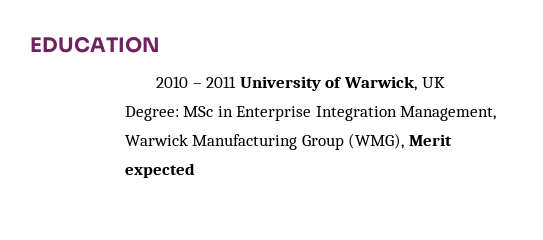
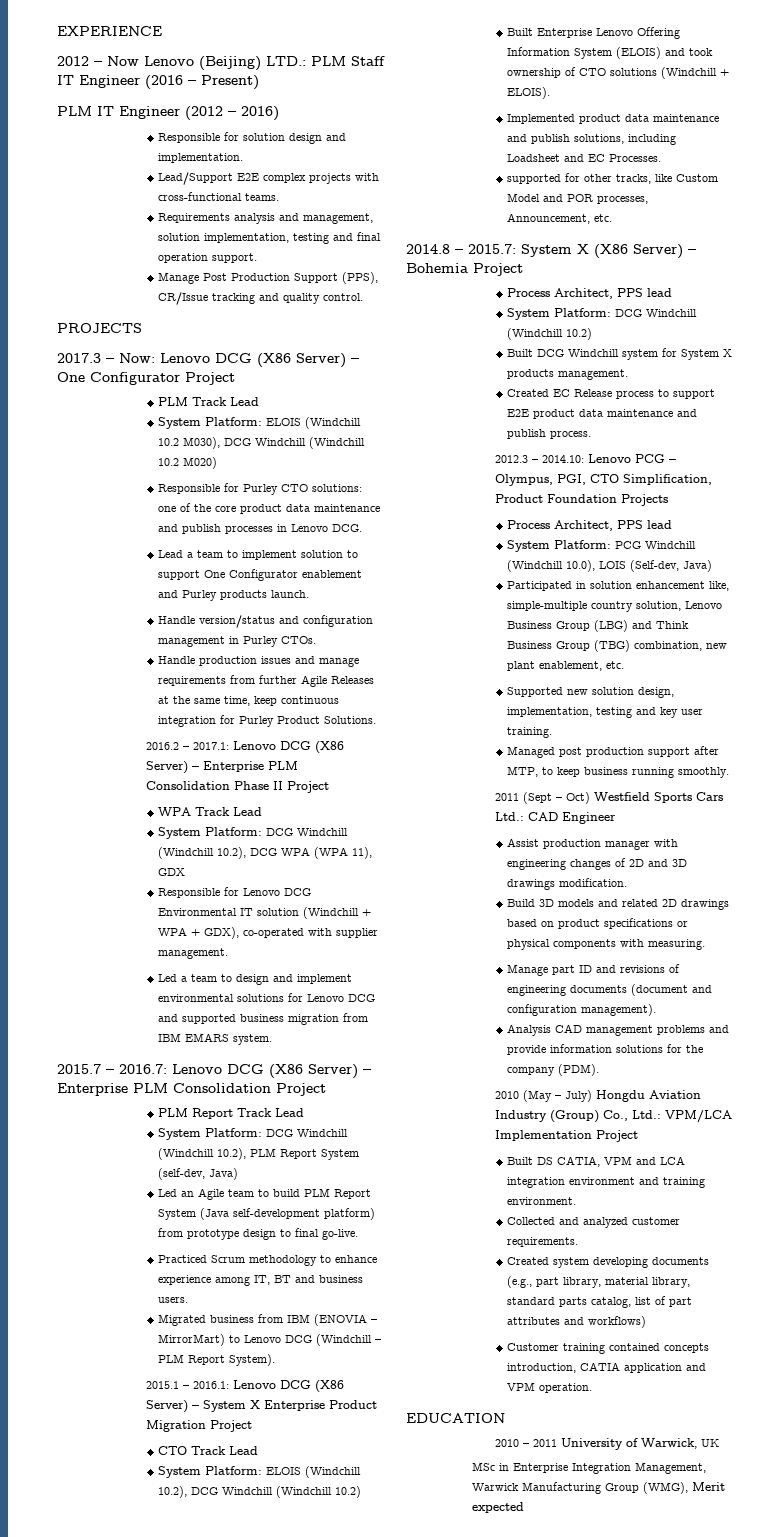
+ EXPERIENCE
+ 2012 – Now Lenovo (Beijing) LTD.: PLM Staff IT Engineer (2016 – Present)
+ PLM IT Engineer (2012 – 2016)
+ Responsible for solution design and implementation.
+ Lead/Support E2E complex projects with cross-functional teams.
+ Requirements analysis and management, solution implementation, testing and final operation support.
+ Manage Post Production Support (PPS), CR/Issue tracking and quality control.
+ PROJECTS
+ 2017.3 – Now: Lenovo DCG (X86 Server) – One Configurator Project
+ PLM Track Lead
+ System Platform: ELOIS (Windchill 10.2 M030), DCG Windchill (Windchill 10.2 M020)
+ Responsible for Purley CTO solutions: one of the core product data maintenance and publish processes in Lenovo DCG.
+ Lead a team to implement solution to support One Configurator enablement and Purley products launch.
+ Handle version/status and configuration management in Purley CTOs.
+ Handle production issues and manage requirements from further Agile Releases at the same time, keep continuous integration for Purley Product Solutions.
+ 2016.2 – 2017.1: Lenovo DCG (X86 Server) – Enterprise PLM Consolidation Phase II Project
+ WPA Track Lead
+ System Platform: DCG Windchill (Windchill 10.2), DCG WPA (WPA 11), GDX
+ Responsible for Lenovo DCG Environmental IT solution (Windchill + WPA + GDX), co-operated with supplier management.
+ Led a team to design and implement environmental solutions for Lenovo DCG and supported business migration from IBM EMARS system.
+ 2015.7 – 2016.7: Lenovo DCG (X86 Server) – Enterprise PLM Consolidation Project
+ PLM Report Track Lead
+ System Platform: DCG Windchill (Windchill 10.2), PLM Report System (self-dev, Java)
+ Led an Agile team to build PLM Report System (Java self-development platform) from prototype design to final go-live.
+ Practiced Scrum methodology to enhance experience among IT, BT and business users.
+ Migrated business from IBM (ENOVIA – MirrorMart) to Lenovo DCG (Windchill – PLM Report System).
+ 2015.1 – 2016.1: Lenovo DCG (X86 Server) – System X Enterprise Product Migration Project
+ CTO Track Lead
+ System Platform: ELOIS (Windchill 10.2), DCG Windchill (Windchill 10.2)
+ Built Enterprise Lenovo Offering Information System (ELOIS) and took ownership of CTO solutions (Windchill + ELOIS).
+ Implemented product data maintenance and publish solutions, including Loadsheet and EC Processes.
+ supported for other tracks, like Custom Model and POR processes, Announcement, etc.
+ 2014.8 – 2015.7: System X (X86 Server) – Bohemia Project
+ Process Architect, PPS lead
+ System Platform: DCG Windchill (Windchill 10.2)
+ Built DCG Windchill system for System X products management.
+ Created EC Release process to support E2E product data maintenance and publish process.
+ 2012.3 – 2014.10: Lenovo PCG – Olympus, PGI, CTO Simplification, Product Foundation Projects
+ Process Architect, PPS lead
+ System Platform: PCG Windchill (Windchill 10.0), LOIS (Self-dev, Java)
+ Participated in solution enhancement like, simple-multiple country solution, Lenovo Business Group (LBG) and Think Business Group (TBG) combination, new plant enablement, etc.
+ Supported new solution design, implementation, testing and key user training.
+ Managed post production support after MTP, to keep business running smoothly.
+ 2011 (Sept – Oct) Westfield Sports Cars Ltd.: CAD Engineer
+ Assist production manager with engineering changes of 2D and 3D drawings modification.
+ Build 3D models and related 2D drawings based on product specifications or physical components with measuring.
+ Manage part ID and revisions of engineering documents (document and configuration management).
+ Analysis CAD management problems and provide information solutions for the company (PDM).
+ 2010 (May – July) Hongdu Aviation Industry (Group) Co., Ltd.: VPM/LCA Implementation Project
+ Built DS CATIA, VPM and LCA integration environment and training environment.
+ Collected and analyzed customer requirements.
+ Created system developing documents (e.g., part library, material library, standard parts catalog, list of part attributes and workflows)
+ Customer training contained concepts introduction, CATIA application and VPM operation.
- Degree: MSc in Enterprise Integration Management, Warwick Manufacturing Group (WMG), Merit expected
+ MSc in Enterprise Integration Management, Warwick Manufacturing Group (WMG), Merit expected

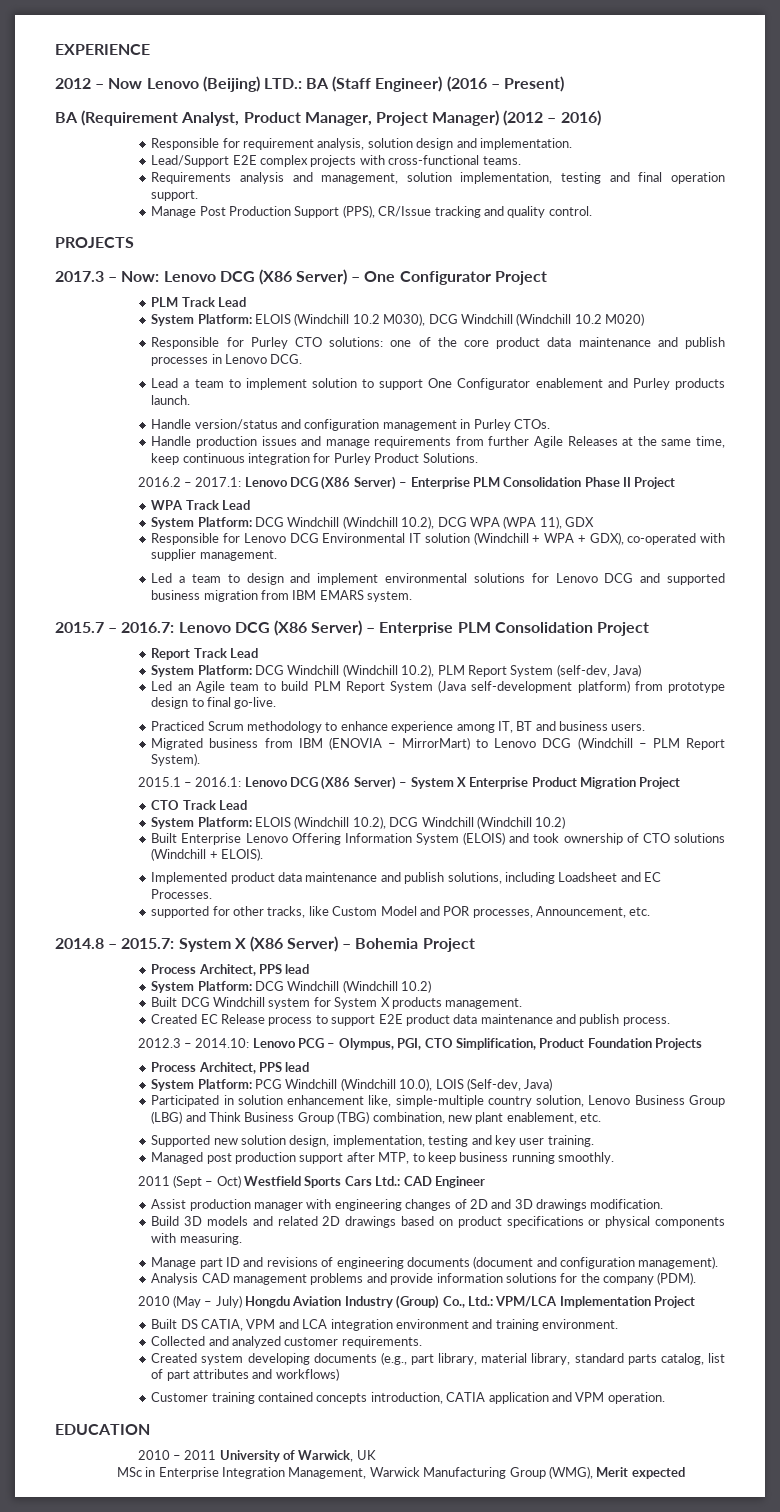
- 2012 – Now Lenovo (Beijing) LTD.: PLM Staff IT Engineer (2016 – Present)
+ 2012 – Now Lenovo (Beijing) LTD.: BA (Staff Engineer) (2016 – Present)
- PLM IT Engineer (2012 – 2016)
+ BA (Requirement Analyst, Product Manager, Project Manager) (2012 – 2016)
- Responsible for solution design and implementation.
+ Responsible for requirement analysis, solution design and implementation.
- PLM Report Track Lead
+ Report Track Lead

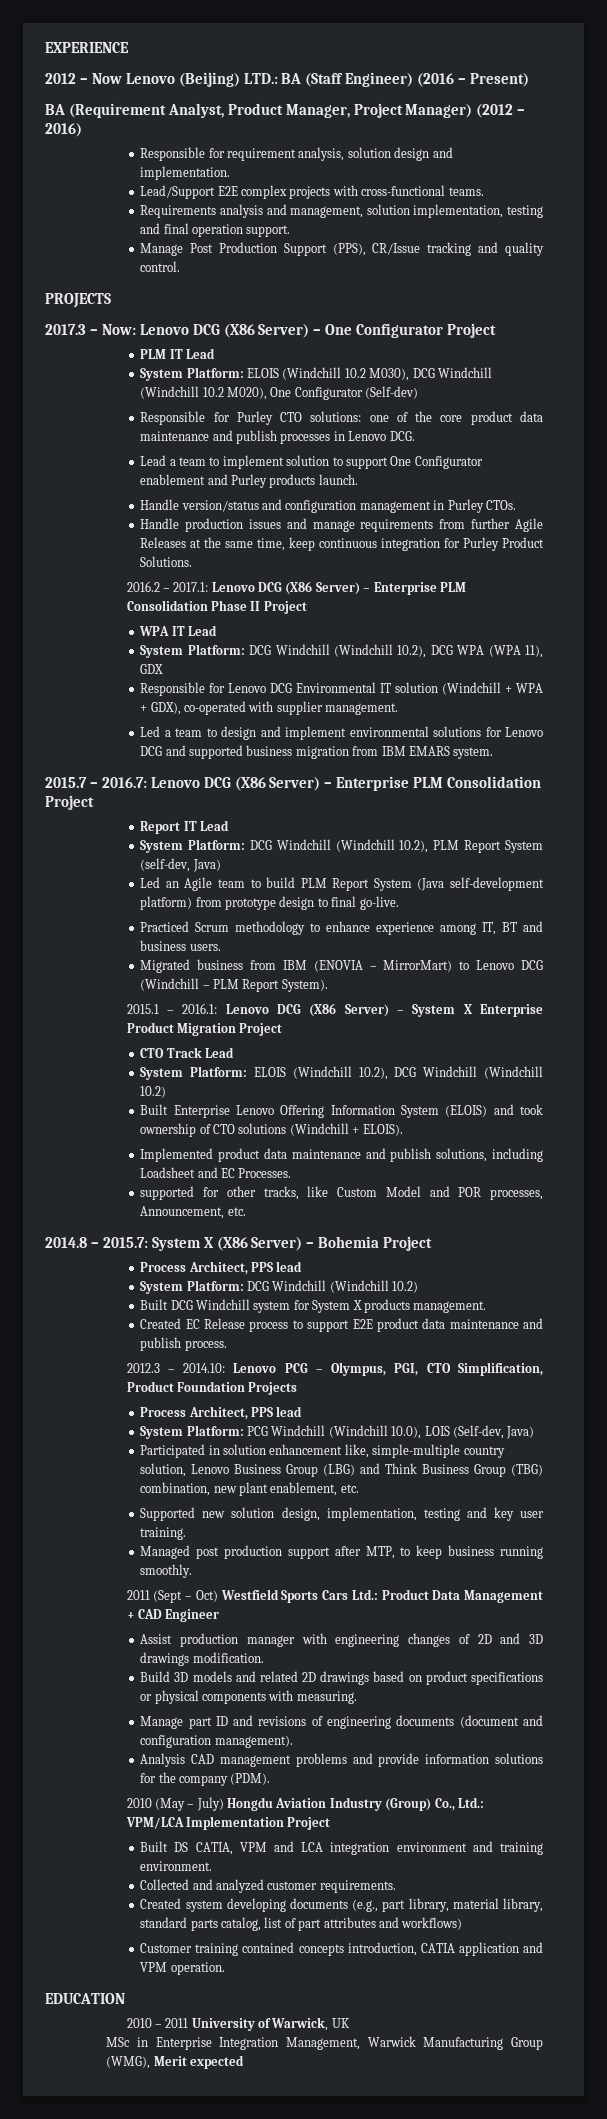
- PLM Track Lead
+ PLM IT Lead
- System Platform: ELOIS (Windchill 10.2 M030), DCG Windchill (Windchill 10.2 M020)
+ System Platform: ELOIS (Windchill 10.2 M030), DCG Windchill (Windchill 10.2 M020), One Configurator (Self-dev)
- WPA Track Lead
+ WPA IT Lead
- Report Track Lead
+ Report IT Lead
- 2011 (Sept – Oct) Westfield Sports Cars Ltd.: CAD Engineer
+ 2011 (Sept – Oct) Westfield Sports Cars Ltd.: Product Data Management + CAD Engineer

